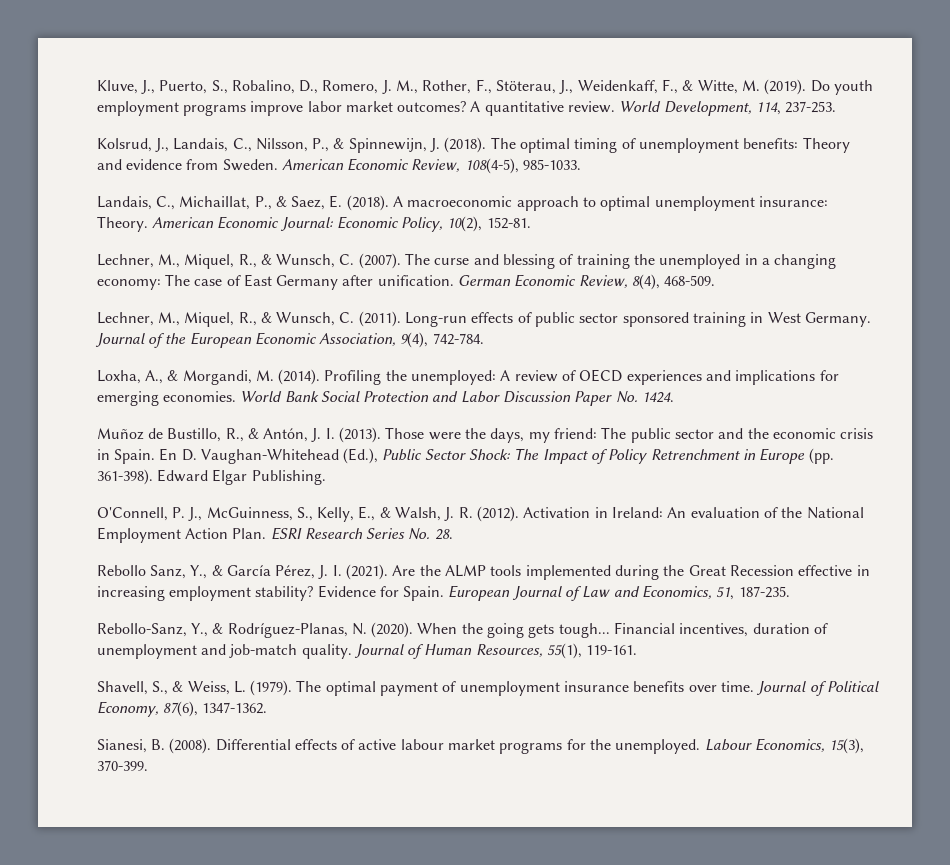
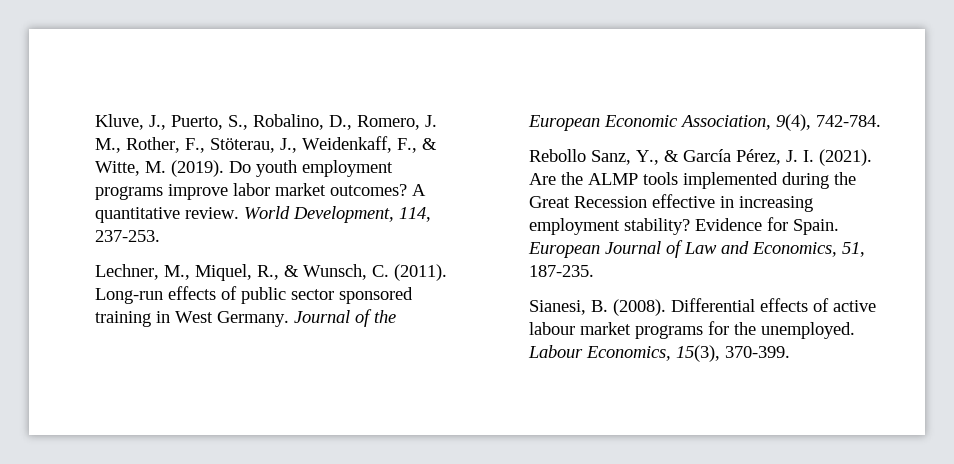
- Kolsrud, J., Landais, C., Nilsson, P., & Spinnewijn, J. (2018). The optimal timing of unemployment benefits: Theory and evidence from Sweden. American Economic Review, 108(4-5), 985-1033.
- Landais, C., Michaillat, P., & Saez, E. (2018). A macroeconomic approach to optimal unemployment insurance: Theory. American Economic Journal: Economic Policy, 10(2), 152-81.
- Lechner, M., Miquel, R., & Wunsch, C. (2007). The curse and blessing of training the unemployed in a changing economy: The case of East Germany after unification. German Economic Review, 8(4), 468-509.
- Loxha, A., & Morgandi, M. (2014). Profiling the unemployed: A review of OECD experiences and implications for emerging economies. World Bank Social Protection and Labor Discussion Paper No. 1424.
- Muñoz de Bustillo, R., & Antón, J. I. (2013). Those were the days, my friend: The public sector and the economic crisis in Spain. En D. Vaughan-Whitehead (Ed.), Public Sector Shock: The Impact of Policy Retrenchment in Europe (pp. 361-398). Edward Elgar Publishing.
- O'Connell, P. J., McGuinness, S., Kelly, E., & Walsh, J. R. (2012). Activation in Ireland: An evaluation of the National Employment Action Plan. ESRI Research Series No. 28.
- Rebollo-Sanz, Y., & Rodríguez-Planas, N. (2020). When the going gets tough... Financial incentives, duration of unemployment and job-match quality. Journal of Human Resources, 55(1), 119-161.
- Shavell, S., & Weiss, L. (1979). The optimal payment of unemployment insurance benefits over time. Journal of Political Economy, 87(6), 1347-1362.

